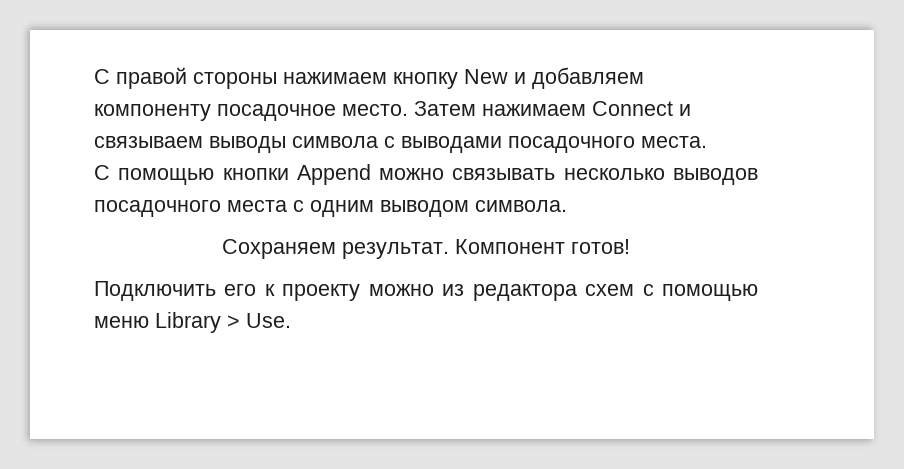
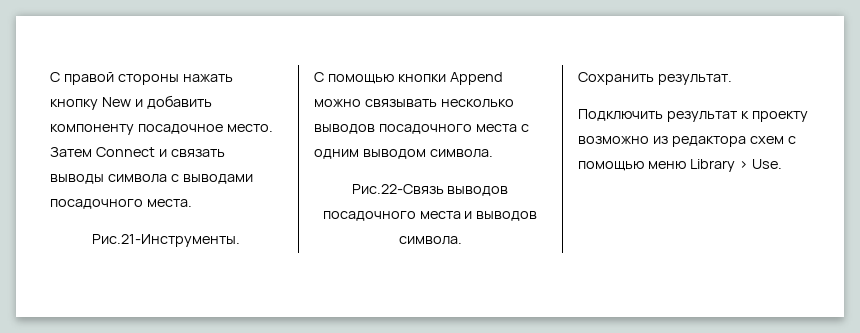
- С правой стороны нажимаем кнопку New и добавляем компоненту посадочное место.
+ С правой стороны нажать кнопку New и добавить компоненту посадочное место.
- Затем нажимаем Connect и связываем выводы символа с выводами посадочного места.
+ Затем Connect и связать выводы символа с выводами посадочного места.
+ Рис.21-Инструменты.
- Сохраняем результат. Компонент готов!
+ Рис.22-Связь выводов посадочного места и выводов символа.
+ Сохранить результат.
- Подключить его к проекту можно из редактора схем с помощью меню Library > Use.
+ Подключить результат к проекту возможно из редактора схем с помощью меню Library > Use.

